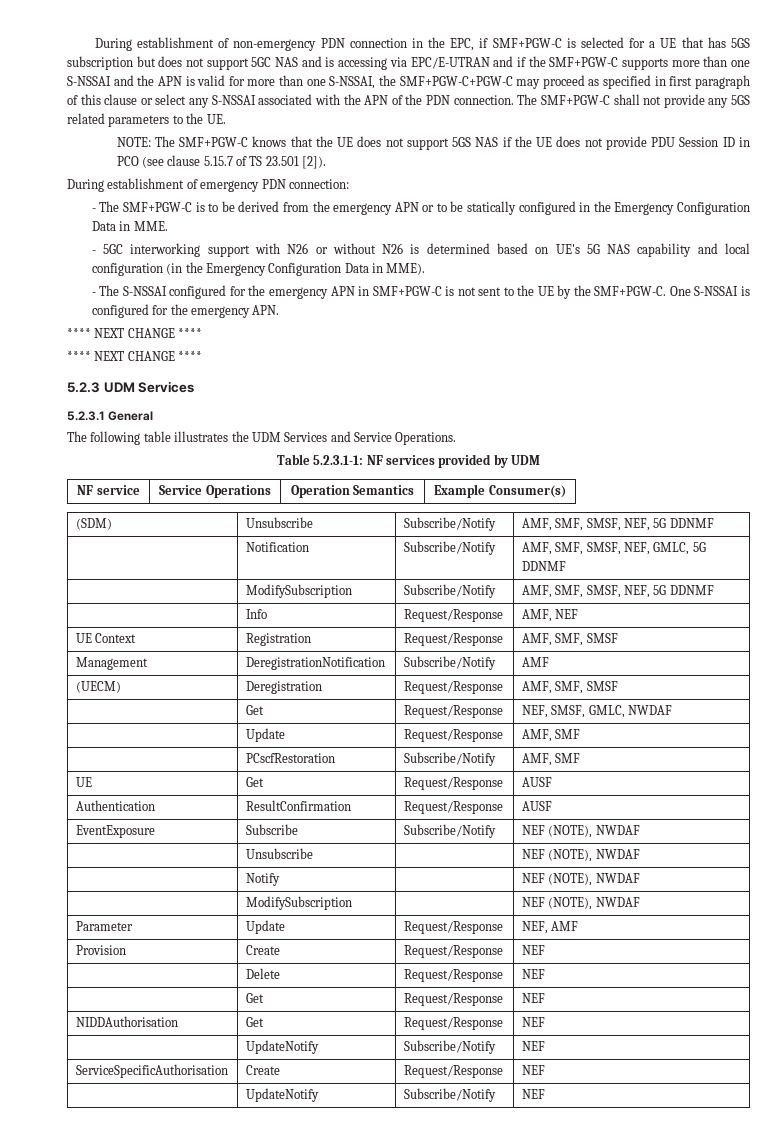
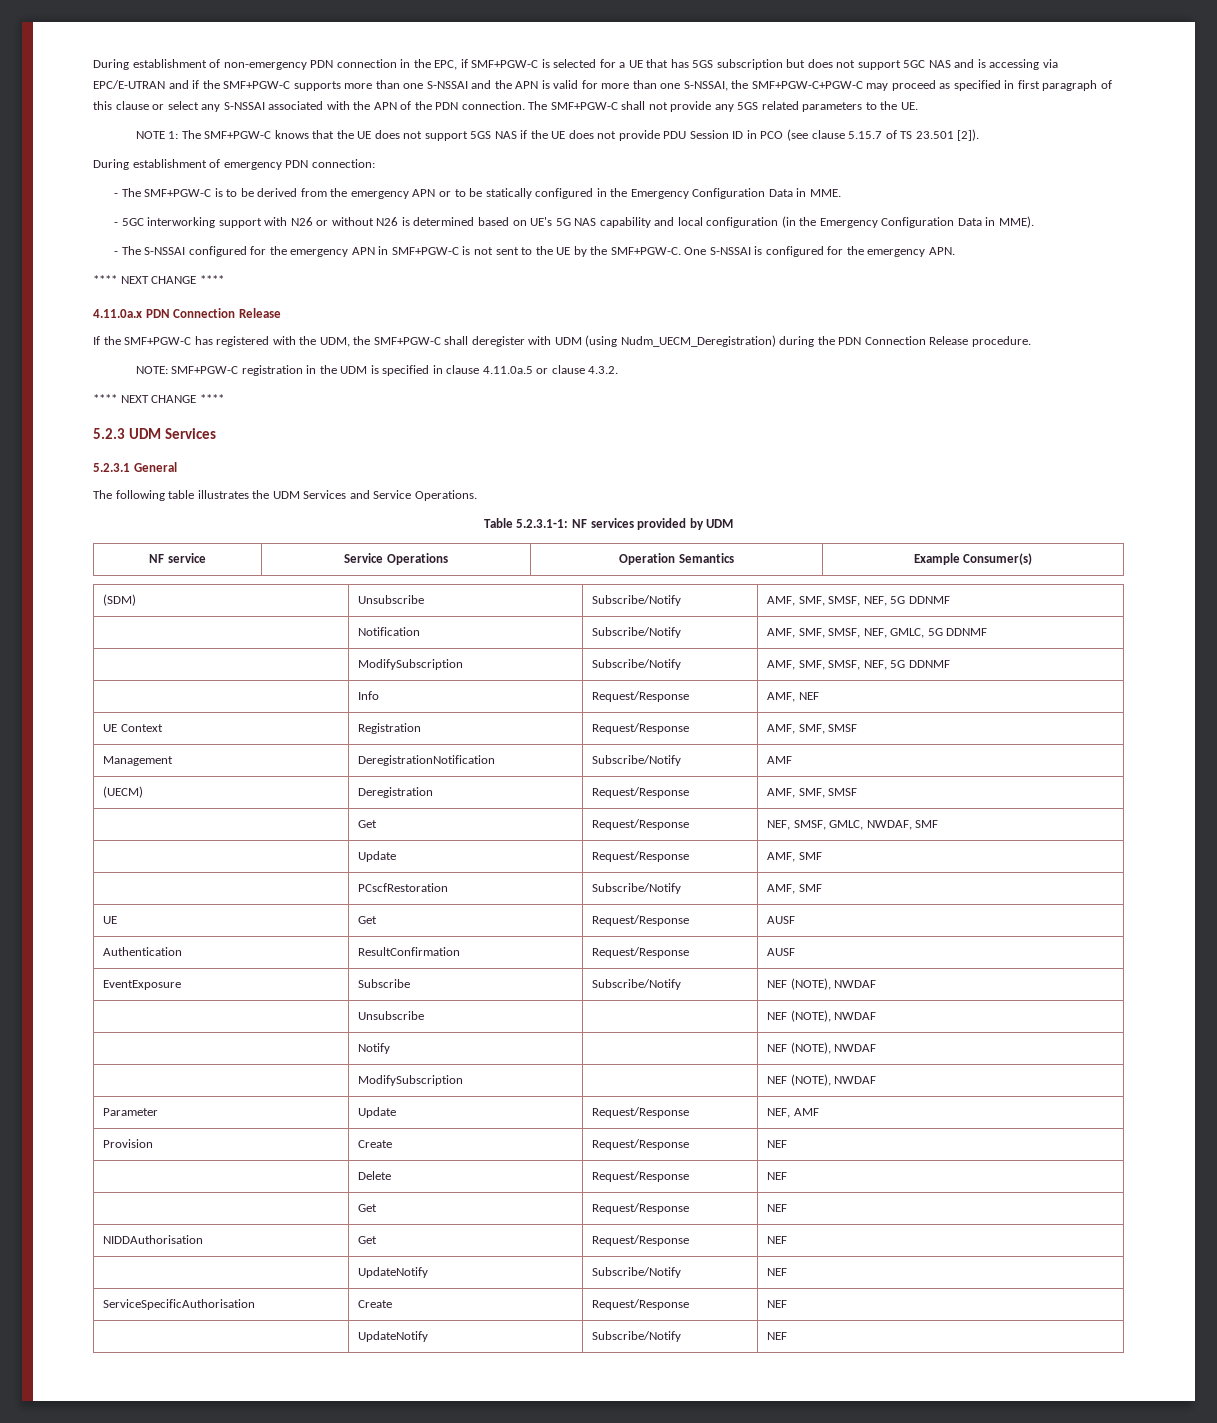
- NOTE: The SMF+PGW-C knows that the UE does not support 5GS NAS if the UE does not provide PDU Session ID in PCO (see clause 5.15.7 of TS 23.501 [2]).
+ NOTE 1: The SMF+PGW-C knows that the UE does not support 5GS NAS if the UE does not provide PDU Session ID in PCO (see clause 5.15.7 of TS 23.501 [2]).
+ 4.11.0a.x PDN Connection Release
+ If the SMF+PGW-C has registered with the UDM, the SMF+PGW-C shall deregister with UDM (using Nudm_UECM_Deregistration) during the PDN Connection Release procedure.
+ NOTE: SMF+PGW-C registration in the UDM is specified in clause 4.11.0a.5 or clause 4.3.2.
- | Get | Request/Response | NEF, SMSF, GMLC, NWDAF
+ | Get | Request/Response | NEF, SMSF, GMLC, NWDAF, SMF

